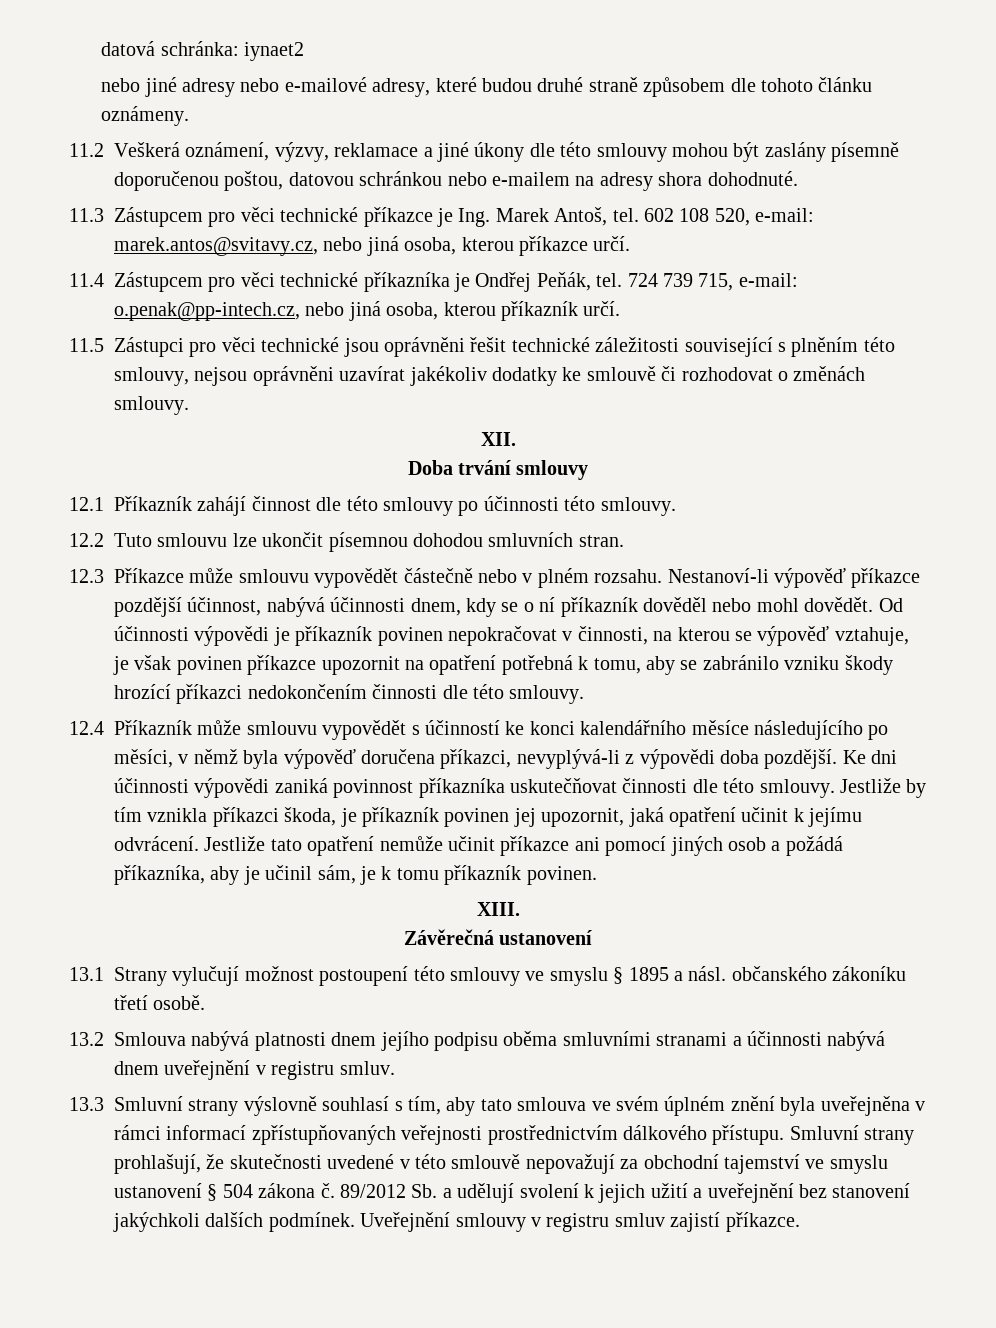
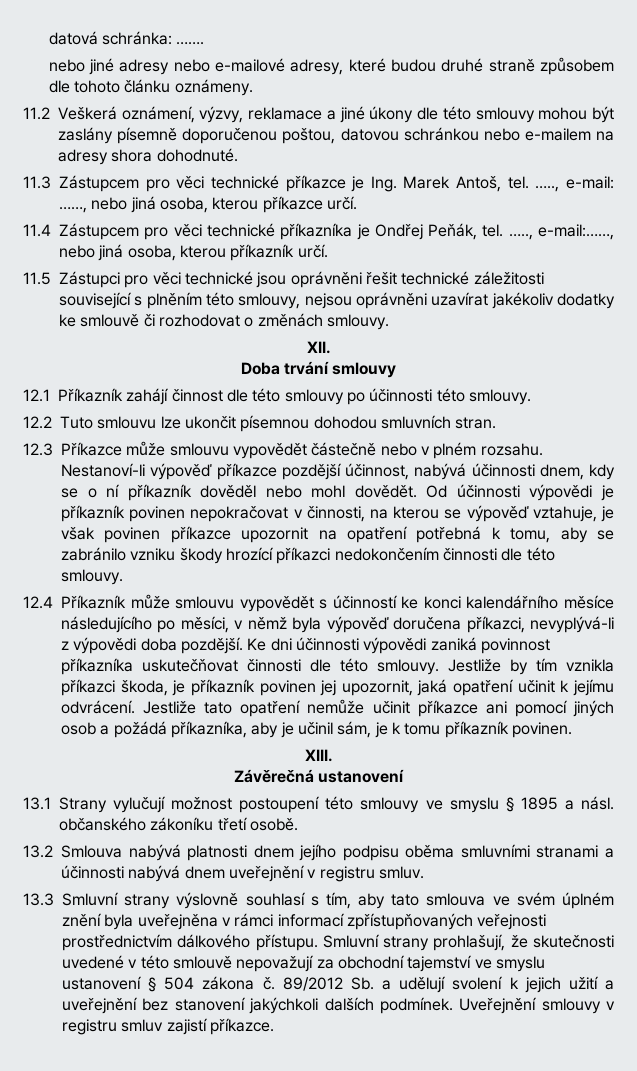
- datová schránka: iynaet2
+ datová schránka: …….
- 602 108 520, e-mail: marek.antos@svitavy.cz, nebo jiná osoba, kterou příkazce určí.
+ ….., e-mail: ……, nebo jiná osoba, kterou příkazce určí.
- 724 739 715, e-mail: o.penak@pp-intech.cz, nebo jiná osoba, kterou příkazník určí.
+ ….., e-mail:……, nebo jiná osoba, kterou příkazník určí.

